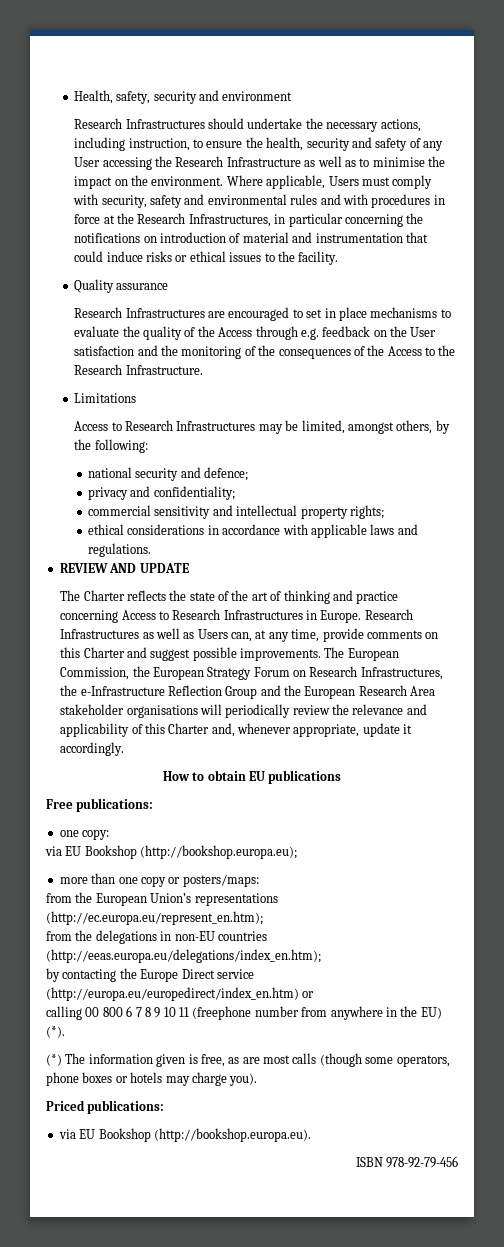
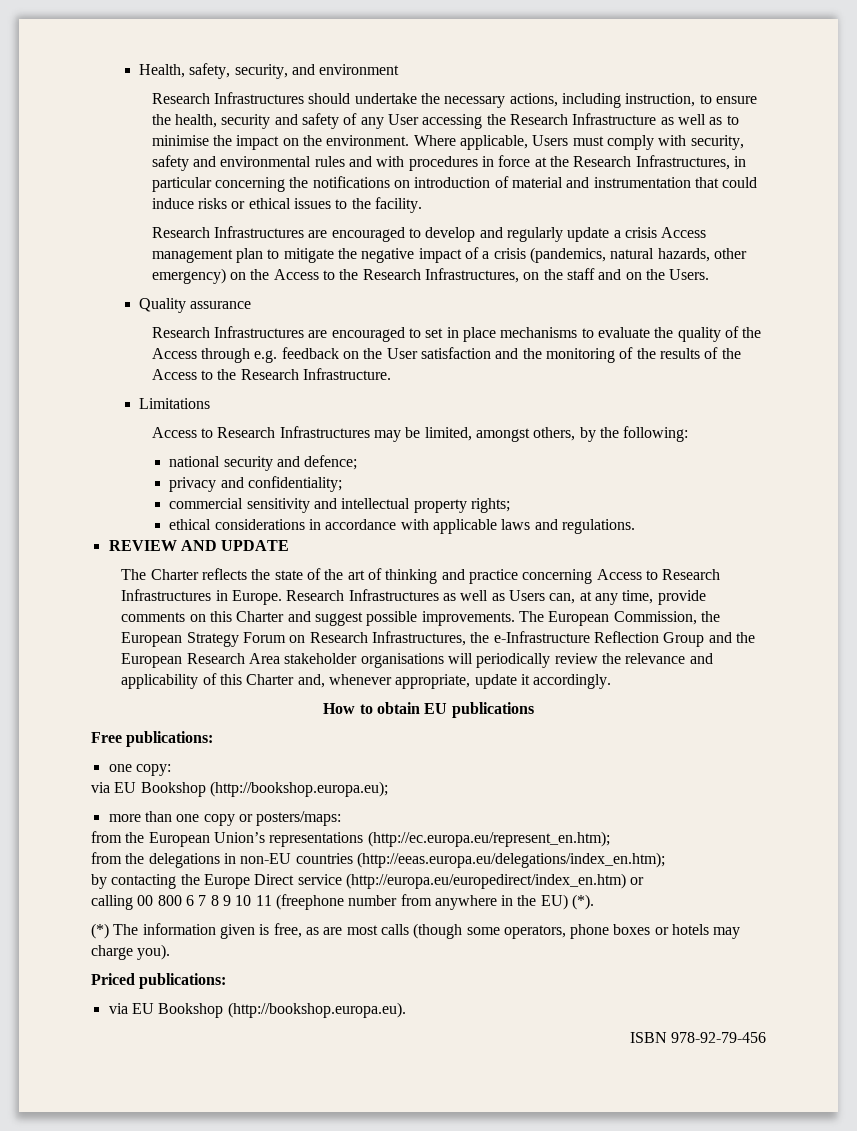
- Health, safety, security and environment
+ Health, safety, security, and environment
+ Research Infrastructures are encouraged to develop and regularly update a crisis Access management plan to mitigate the negative impact of a crisis (pandemics, natural hazards, other emergency) on the Access to the Research Infrastructures, on the staff and on the Users.
- Research Infrastructures are encouraged to set in place mechanisms to evaluate the quality of the Access through e.g. feedback on the User satisfaction and the monitoring of the consequences of the Access to the Research Infrastructure.
+ Research Infrastructures are encouraged to set in place mechanisms to evaluate the quality of the Access through e.g. feedback on the User satisfaction and the monitoring of the results of the Access to the Research Infrastructure.

